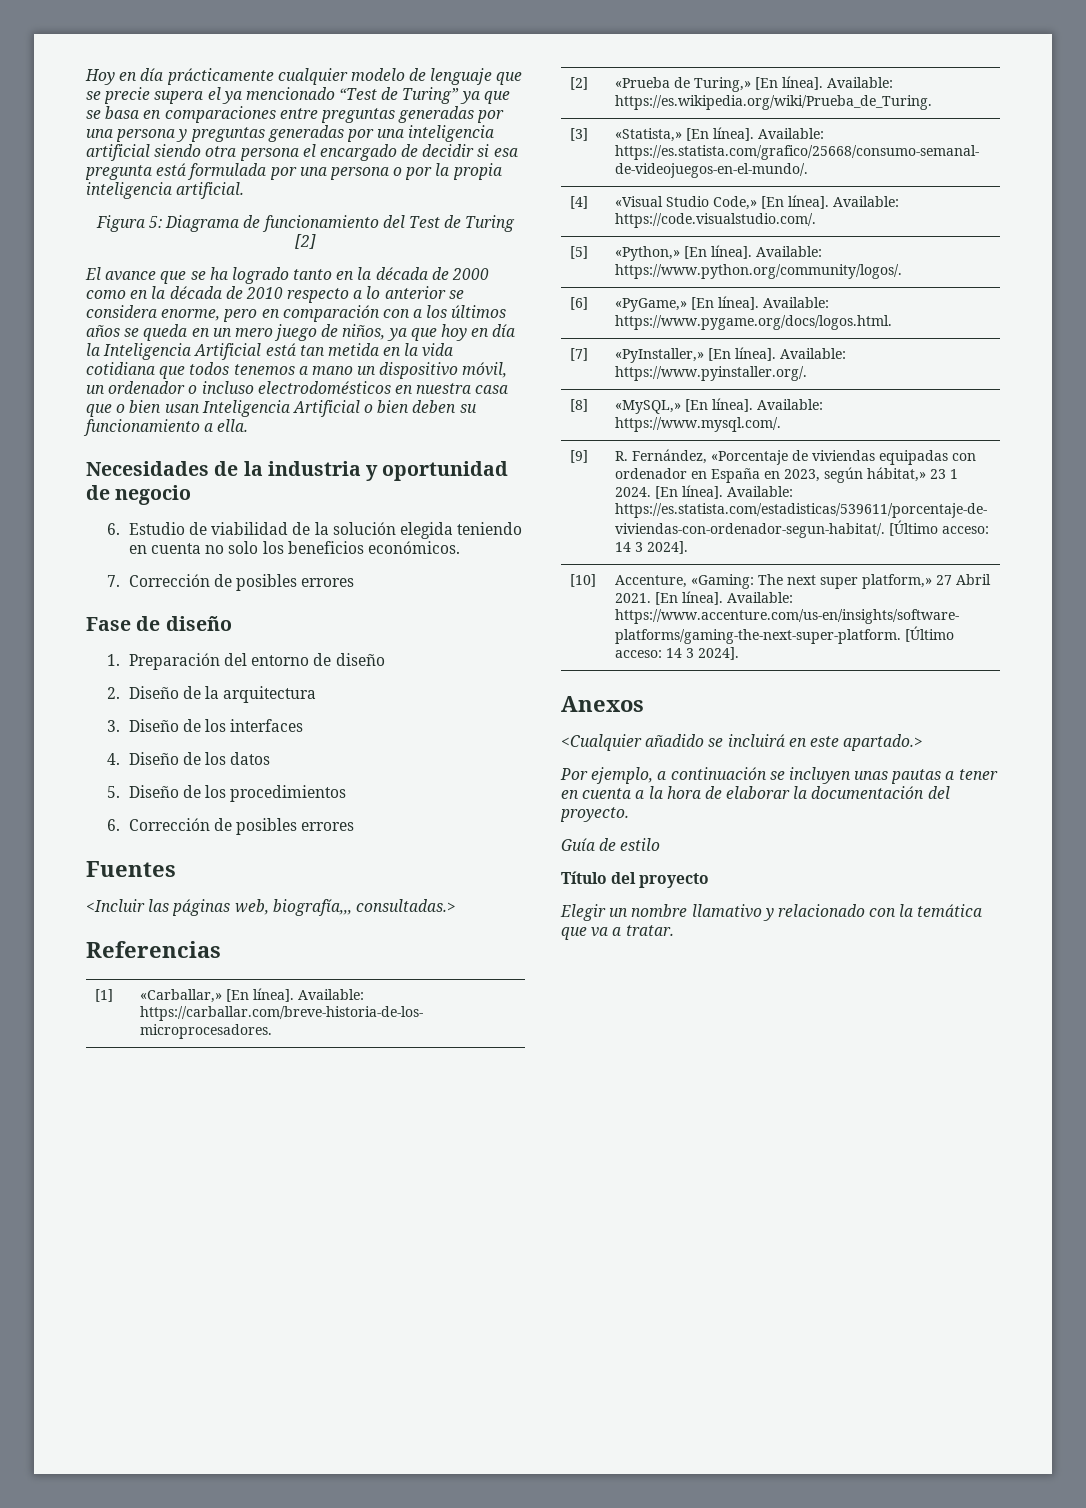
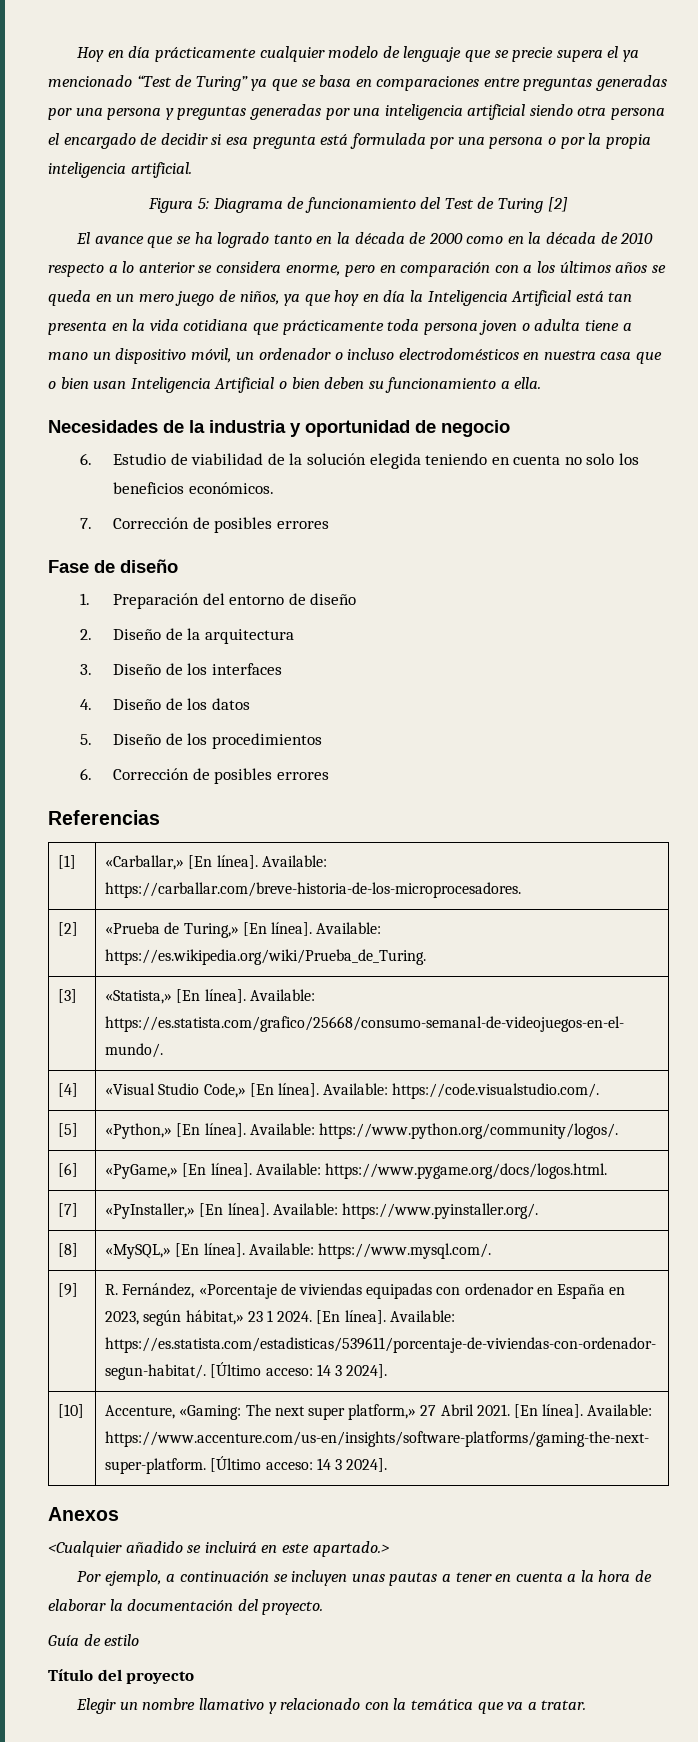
- El avance que se ha logrado tanto en la década de 2000 como en la década de 2010 respecto a lo anterior se considera enorme, pero en comparación con a los últimos años se queda en un mero juego de niños, ya que hoy en día la Inteligencia Artificial está tan metida en la vida cotidiana que todos tenemos a mano un dispositivo móvil, un ordenador o incluso electrodomésticos en nuestra casa que o bien usan Inteligencia Artificial o bien deben su funcionamiento a ella.
+ El avance que se ha logrado tanto en la década de 2000 como en la década de 2010 respecto a lo anterior se considera enorme, pero en comparación con a los últimos años se queda en un mero juego de niños, ya que hoy en día la Inteligencia Artificial está tan presenta en la vida cotidiana que prácticamente toda persona joven o adulta tiene a mano un dispositivo móvil, un ordenador o incluso electrodomésticos en nuestra casa que o bien usan Inteligencia Artificial o bien deben su funcionamiento a ella.
- Fuentes
- <Incluir las páginas web, biografía,,, consultadas.>

